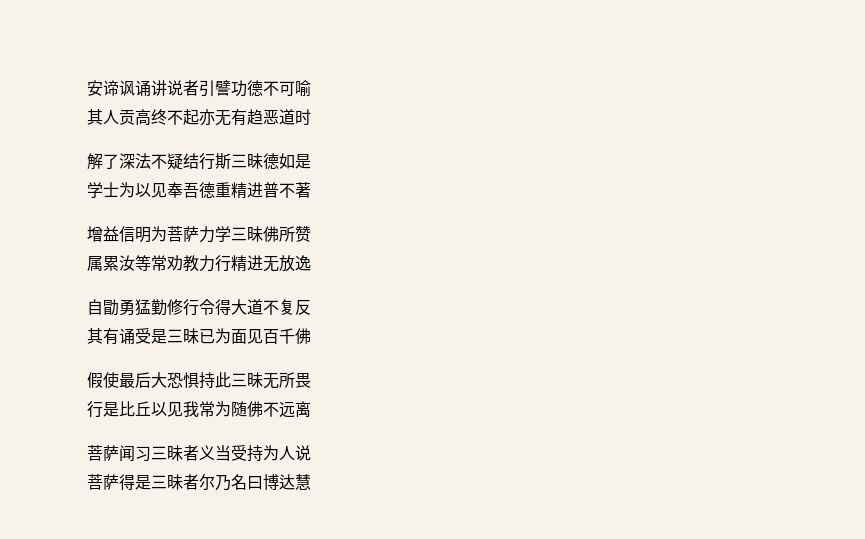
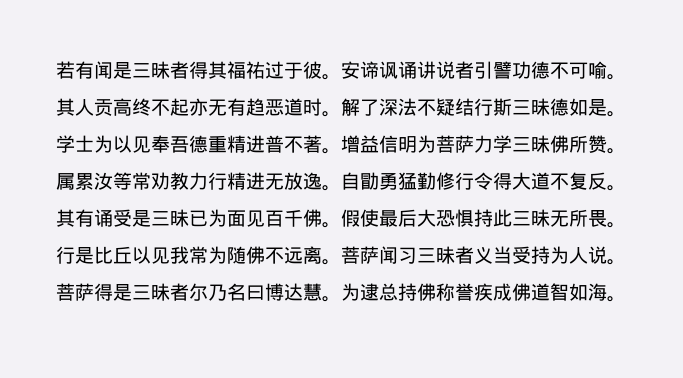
+ 若有闻是三昧者得其福祐过于彼。
- 安谛讽诵讲说者引譬功德不可喻
+ 安谛讽诵讲说者引譬功德不可喻。
- 其人贡高终不起亦无有趋恶道时
- 解了深法不疑结行斯三昧德如是
+ 其人贡高终不起亦无有趋恶道时。解了深法不疑结行斯三昧德如是。
- 学士为以见奉吾德重精进普不著
- 增益信明为菩萨力学三昧佛所赞
+ 学士为以见奉吾德重精进普不著。增益信明为菩萨力学三昧佛所赞。
- 属累汝等常劝教力行精进无放逸
- 自勖勇猛勤修行令得大道不复反
+ 属累汝等常劝教力行精进无放逸。自勖勇猛勤修行令得大道不复反。
- 其有诵受是三昧已为面见百千佛
- 假使最后大恐惧持此三昧无所畏
+ 其有诵受是三昧已为面见百千佛。假使最后大恐惧持此三昧无所畏。
- 行是比丘以见我常为随佛不远离
- 菩萨闻习三昧者义当受持为人说
+ 行是比丘以见我常为随佛不远离。菩萨闻习三昧者义当受持为人说。
- 菩萨得是三昧者尔乃名曰博达慧
+ 菩萨得是三昧者尔乃名曰博达慧。为逮总持佛称誉疾成佛道智如海。

